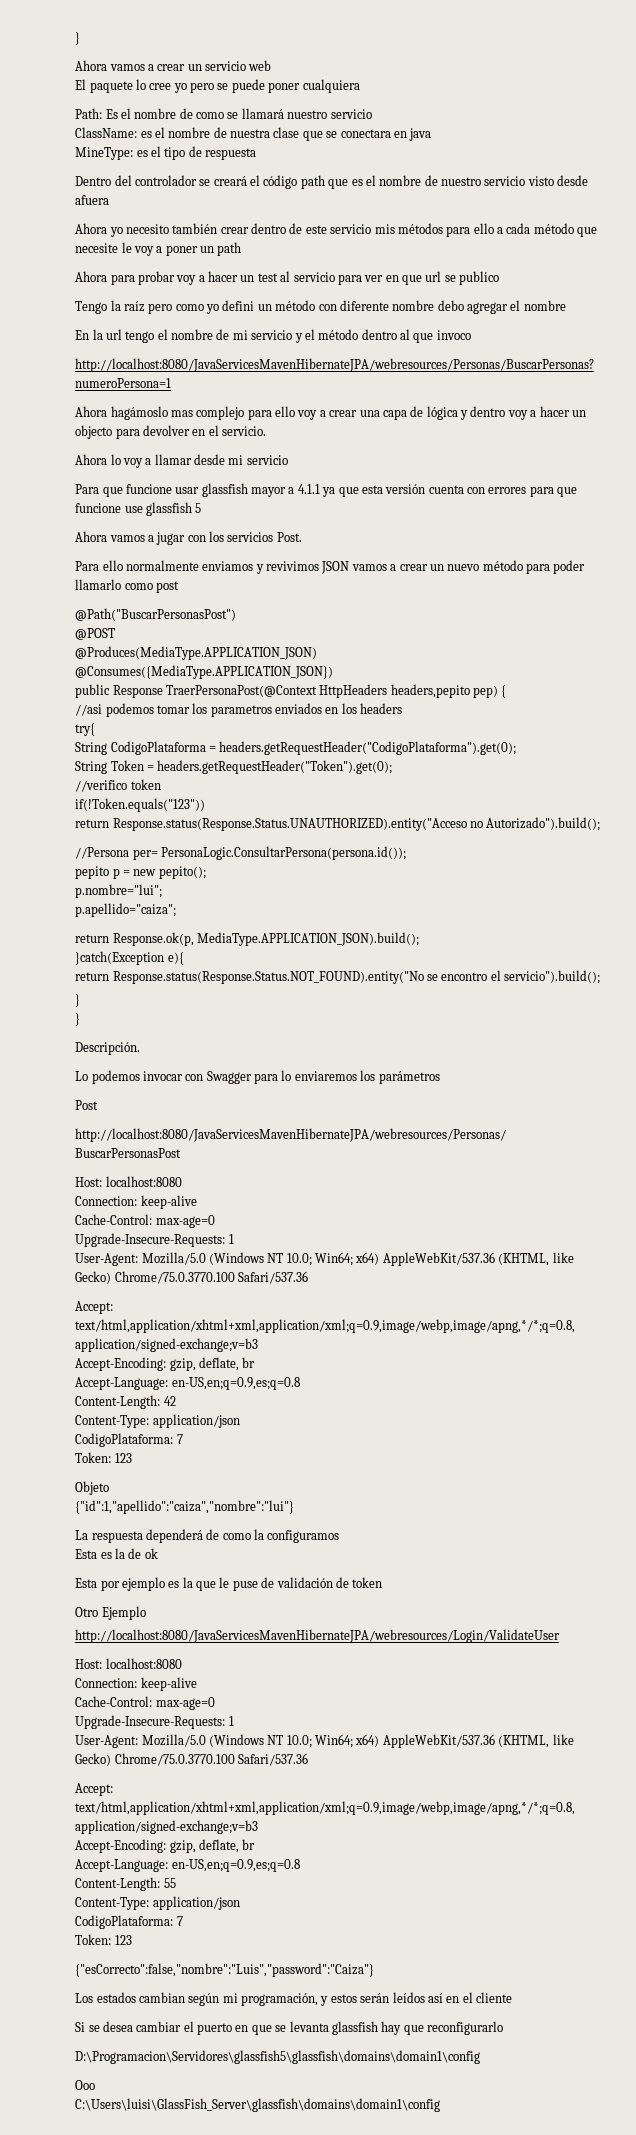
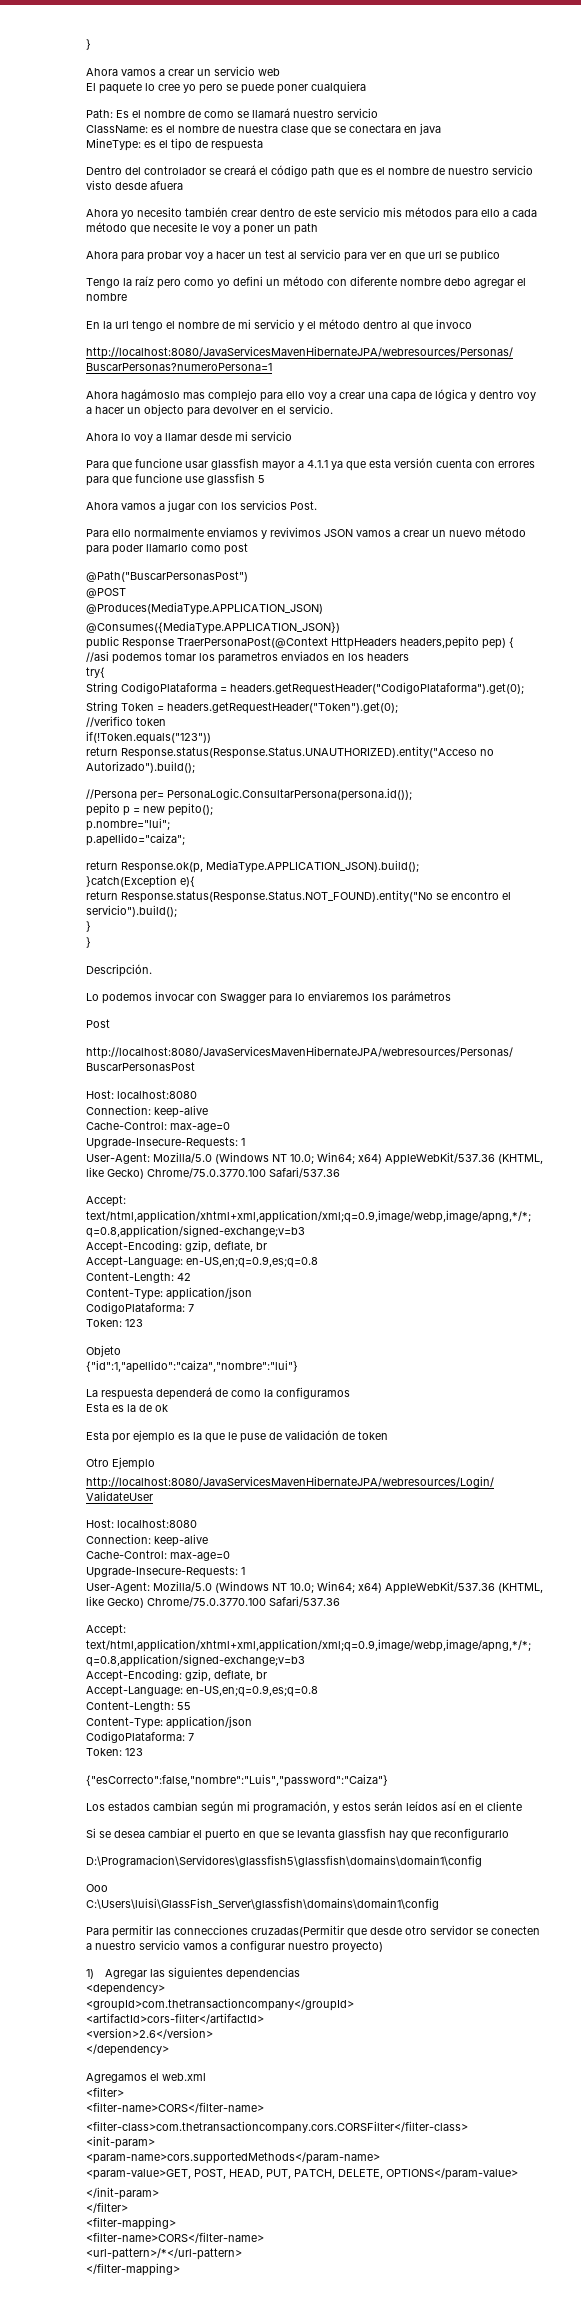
+ Para permitir las connecciones cruzadas(Permitir que desde otro servidor se conecten a nuestro servicio vamos a configurar nuestro proyecto)
+ 1) Agregar las siguientes dependencias
+ <dependency>
+ <groupId>com.thetransactioncompany</groupId>
+ <artifactId>cors-filter</artifactId>
+ <version>2.6</version>
+ </dependency>
+ Agregamos el web.xml
+ <filter>
+ <filter-name>CORS</filter-name>
+ <filter-class>com.thetransactioncompany.cors.CORSFilter</filter-class>
+ <init-param>
+ <param-name>cors.supportedMethods</param-name>
+ <param-value>GET, POST, HEAD, PUT, PATCH, DELETE, OPTIONS</param-value>
+ </init-param>
+ </filter>
+ <filter-mapping>
+ <filter-name>CORS</filter-name>
+ <url-pattern>/*</url-pattern>
+ </filter-mapping>

